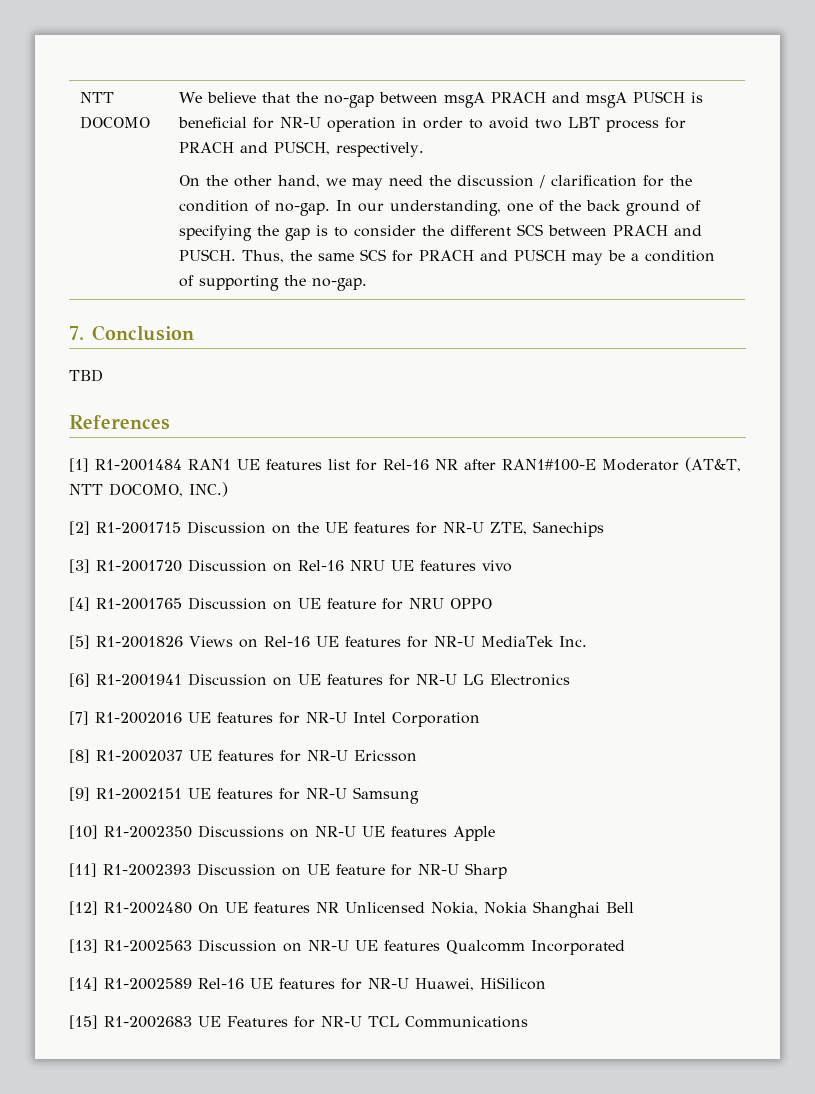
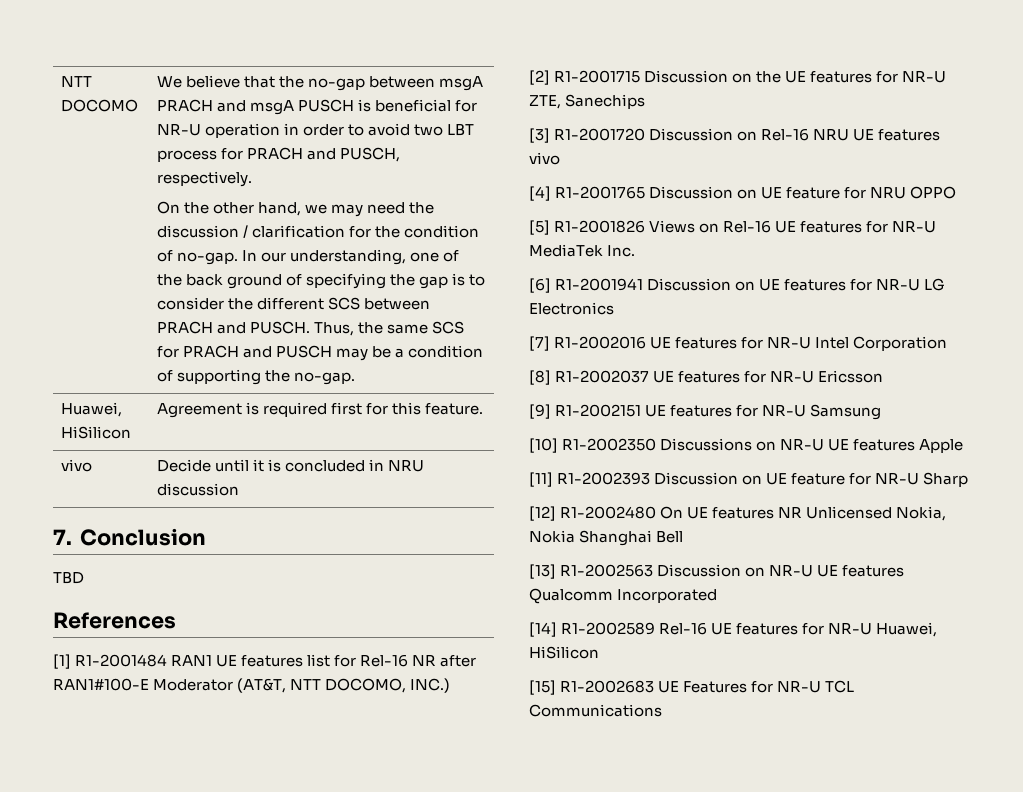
+ Huawei, HiSilicon | Agreement is required first for this feature.
+ vivo | Decide until it is concluded in NRU discussion

